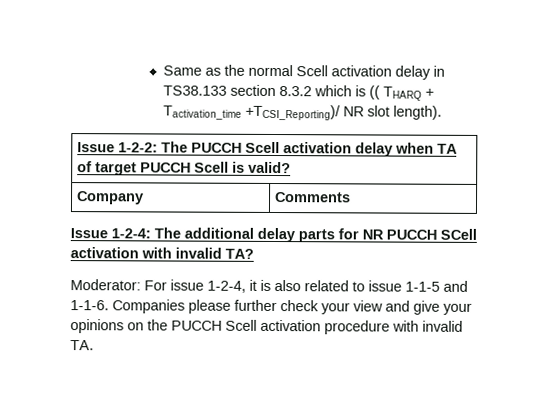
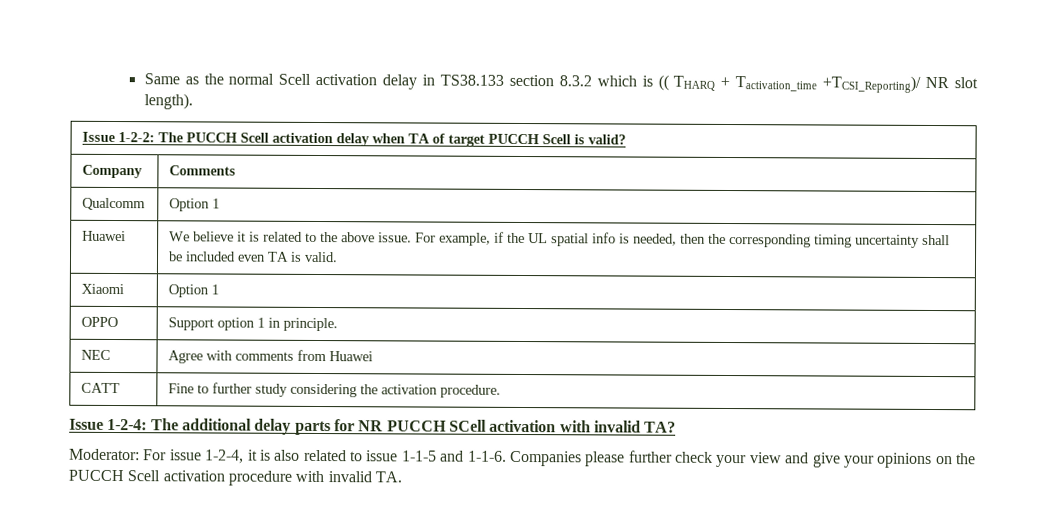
+ Qualcomm | Option 1
+ Huawei | We believe it is related to the above issue. For example, if the UL spatial info is needed, then the corresponding timing uncertainty shall be included even TA is valid.
+ Xiaomi | Option 1
+ OPPO | Support option 1 in principle.
+ NEC | Agree with comments from Huawei
+ CATT | Fine to further study considering the activation procedure.

